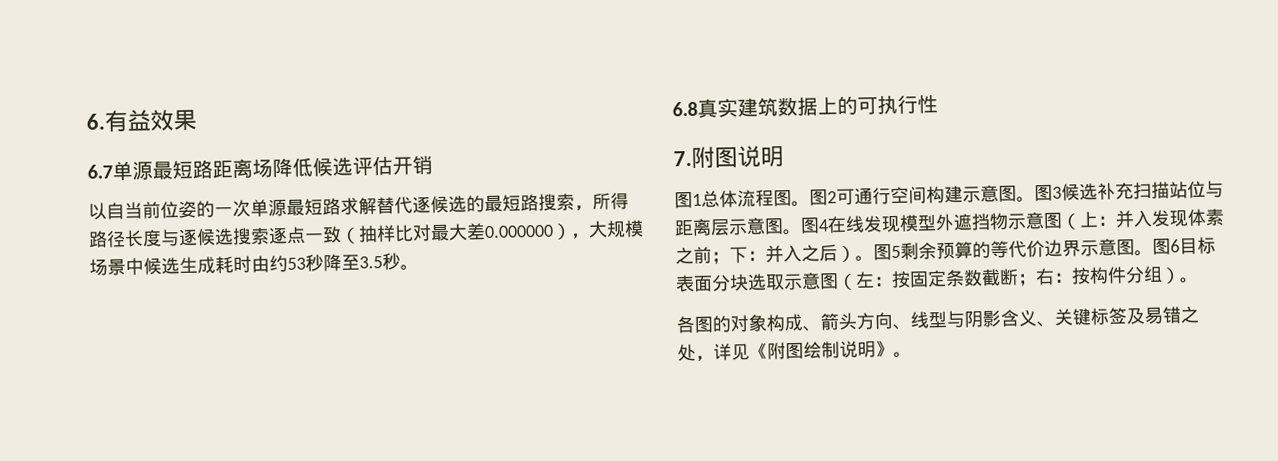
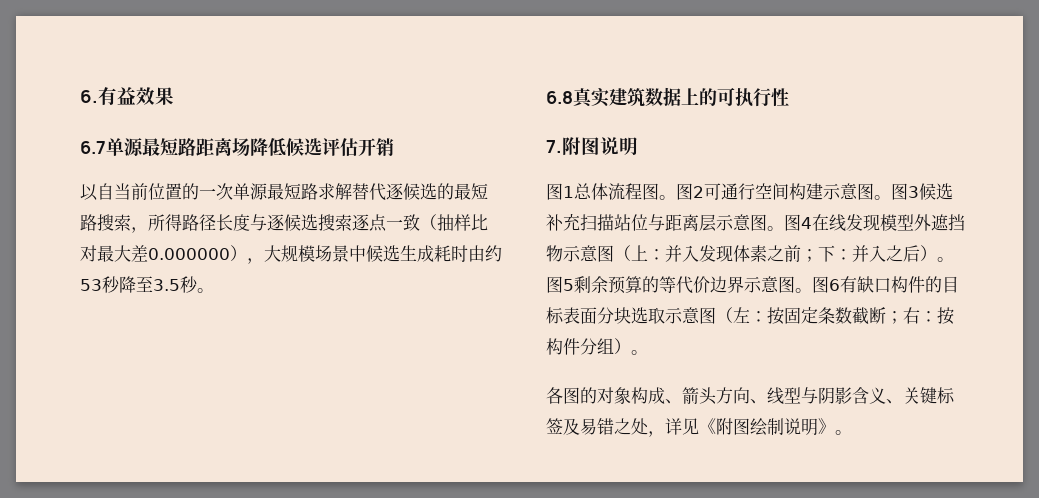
- 以自当前位姿的一次单源最短路求解替代逐候选的最短路搜索，所得路径长度与逐候选搜索逐点一致（抽样比对最大差0.000000），大规模场景中候选生成耗时由约53秒降至3.5秒。
+ 以自当前位置的一次单源最短路求解替代逐候选的最短路搜索，所得路径长度与逐候选搜索逐点一致（抽样比对最大差0.000000），大规模场景中候选生成耗时由约53秒降至3.5秒。
- 图6目标表面分块选取示意图（左：按固定条数截断；右：按构件分组）。
+ 图6有缺口构件的目标表面分块选取示意图（左：按固定条数截断；右：按构件分组）。

